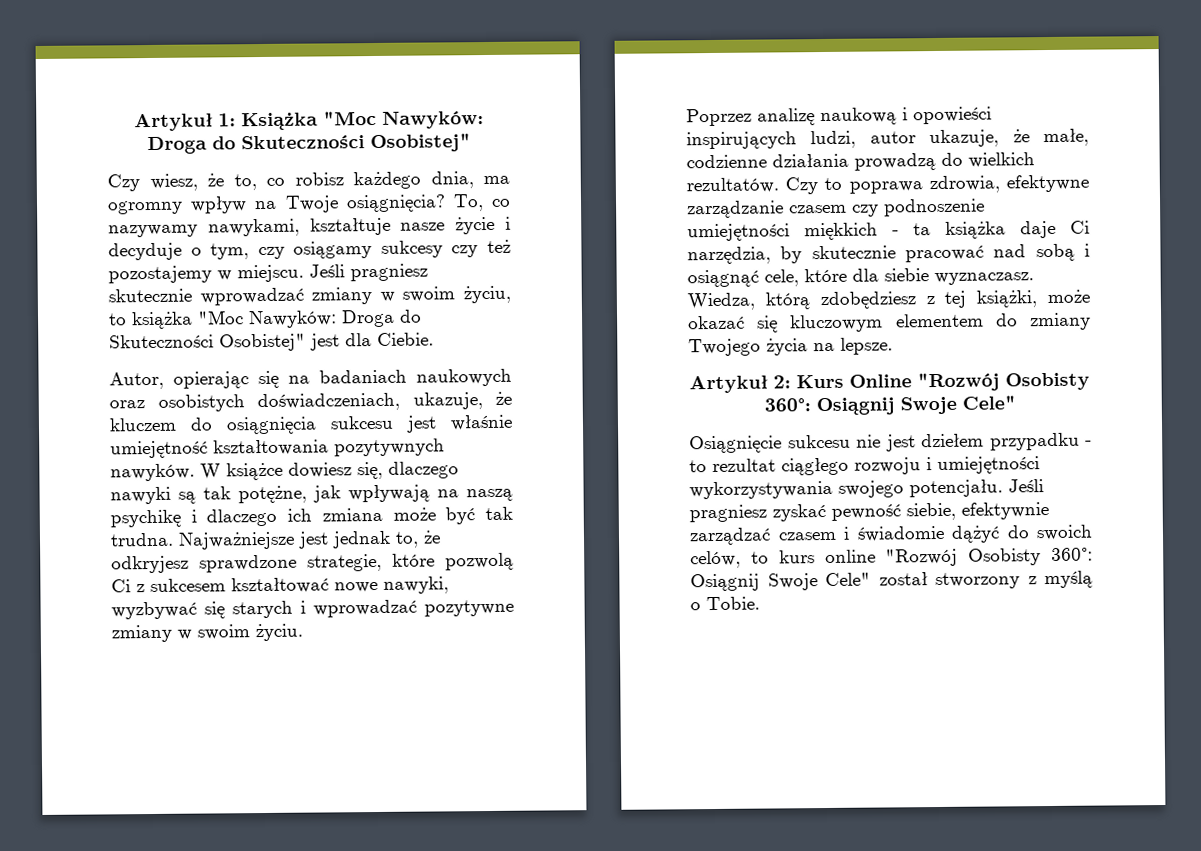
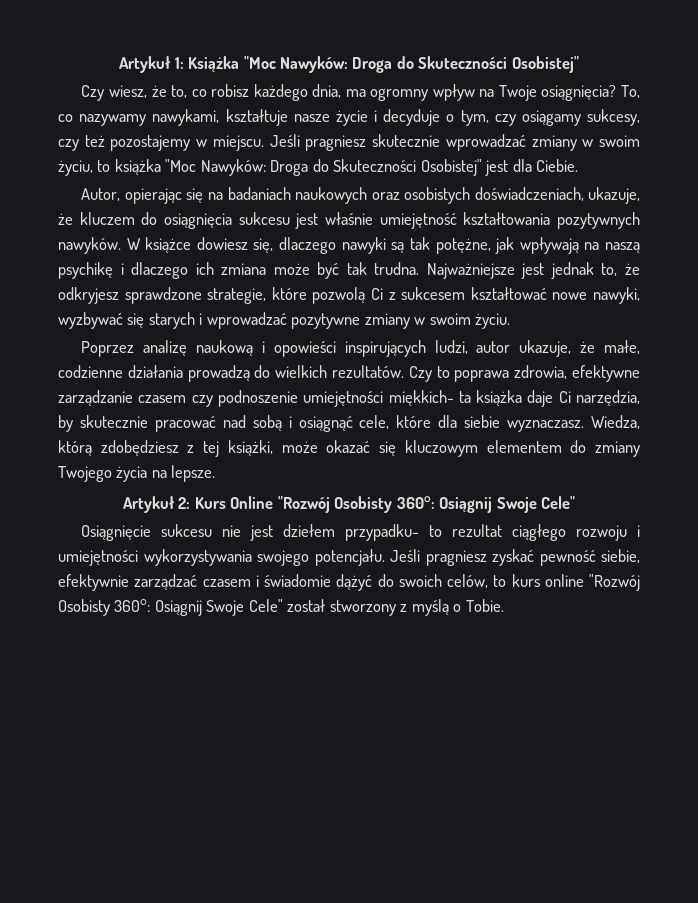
- To, co nazywamy nawykami, kształtuje nasze życie i decyduje o tym, czy osiągamy sukcesy czy też pozostajemy w miejscu.
+ To, co nazywamy nawykami, kształtuje nasze życie i decyduje o tym, czy osiągamy sukcesy, czy też pozostajemy w miejscu.
- Czy to poprawa zdrowia, efektywne zarządzanie czasem czy podnoszenie umiejętności miękkich - ta książka daje Ci narzędzia, by skutecznie pracować nad sobą i osiągnąć cele, które dla siebie wyznaczasz.
+ Czy to poprawa zdrowia, efektywne zarządzanie czasem czy podnoszenie umiejętności miękkich- ta książka daje Ci narzędzia, by skutecznie pracować nad sobą i osiągnąć cele, które dla siebie wyznaczasz.
- Osiągnięcie sukcesu nie jest dziełem przypadku - to rezultat ciągłego rozwoju i umiejętności wykorzystywania swojego potencjału.
+ Osiągnięcie sukcesu nie jest dziełem przypadku- to rezultat ciągłego rozwoju i umiejętności wykorzystywania swojego potencjału.

